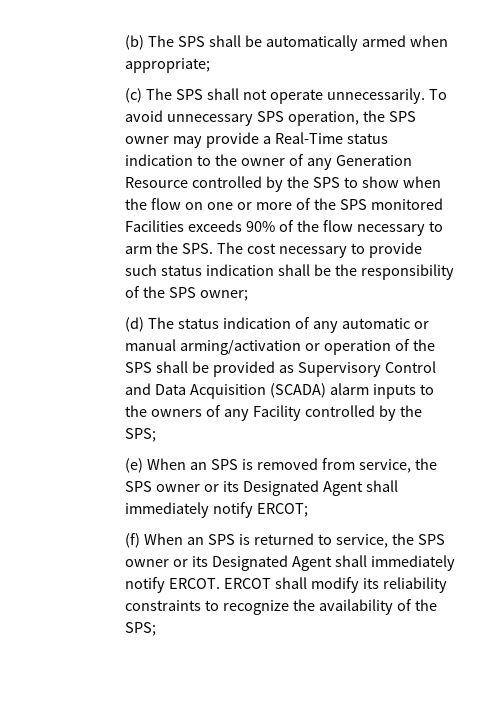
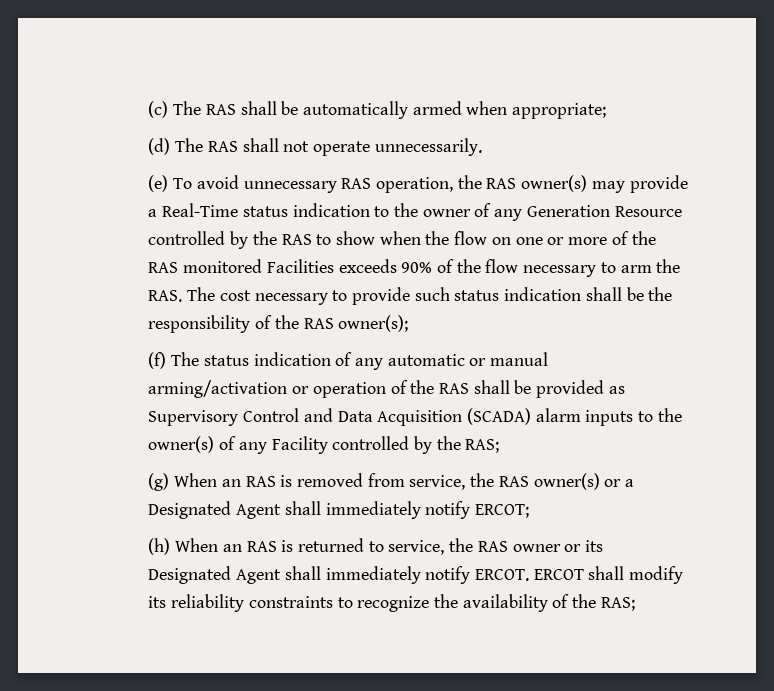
- (b) The SPS shall be automatically armed when appropriate;
+ (c) The RAS shall be automatically armed when appropriate;
- (c) The SPS shall not operate unnecessarily. To avoid unnecessary SPS operation, the SPS owner may provide a Real-Time status indication to the owner of any Generation Resource controlled by the SPS to show when the flow on one or more of the SPS monitored Facilities exceeds 90% of the flow necessary to arm the SPS. The cost necessary to provide such status indication shall be the responsibility of the SPS owner;
- (d) The status indication of any automatic or manual arming/activation or operation of the SPS shall be provided as Supervisory Control and Data Acquisition (SCADA) alarm inputs to the owners of any Facility controlled by the SPS;
- (e) When an SPS is removed from service, the SPS owner or its Designated Agent shall immediately notify ERCOT;
+ (d) The RAS shall not operate unnecessarily.
+ (e) To avoid unnecessary RAS operation, the RAS owner(s) may provide a Real-Time status indication to the owner of any Generation Resource controlled by the RAS to show when the flow on one or more of the RAS monitored Facilities exceeds 90% of the flow necessary to arm the RAS. The cost necessary to provide such status indication shall be the responsibility of the RAS owner(s);
+ (f) The status indication of any automatic or manual arming/activation or operation of the RAS shall be provided as Supervisory Control and Data Acquisition (SCADA) alarm inputs to the owner(s) of any Facility controlled by the RAS;
+ (g) When an RAS is removed from service, the RAS owner(s) or a Designated Agent shall immediately notify ERCOT;
- (f) When an SPS is returned to service, the SPS owner or its Designated Agent shall immediately notify ERCOT.
+ (h) When an RAS is returned to service, the RAS owner or its Designated Agent shall immediately notify ERCOT.
- ERCOT shall modify its reliability constraints to recognize the availability of the SPS;
+ ERCOT shall modify its reliability constraints to recognize the availability of the RAS;

